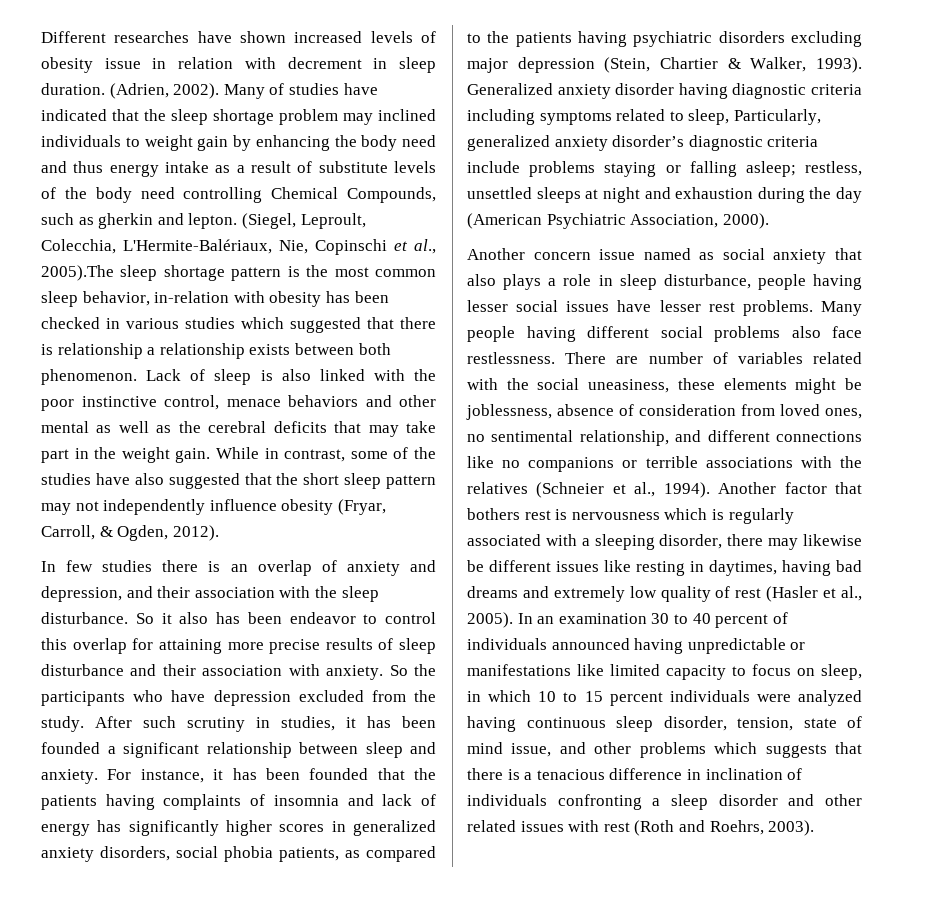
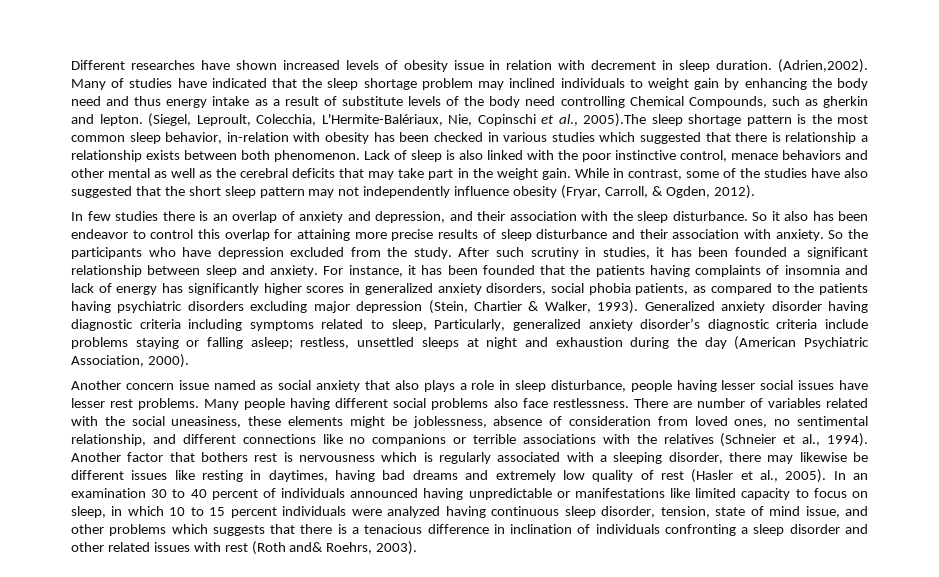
- (Adrien, 2002).
+ (Adrien,2002).
- In an examination 30 to 40 percent of individuals announced having unpredictable or manifestations like limited capacity to focus on sleep, in which 10 to 15 percent individuals were analyzed having continuous sleep disorder, tension, state of mind issue, and other problems which suggests that there is a tenacious difference in inclination of individuals confronting a sleep disorder and other related issues with rest (Roth and Roehrs, 2003).
+ In an examination 30 to 40 percent of individuals announced having unpredictable or manifestations like limited capacity to focus on sleep, in which 10 to 15 percent individuals were analyzed having continuous sleep disorder, tension, state of mind issue, and other problems which suggests that there is a tenacious difference in inclination of individuals confronting a sleep disorder and other related issues with rest (Roth and& Roehrs, 2003).

